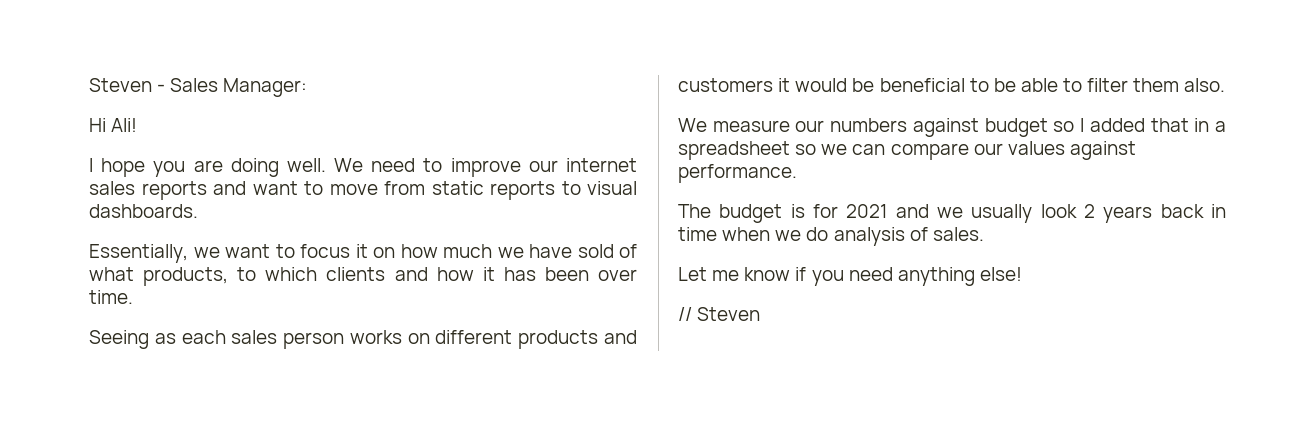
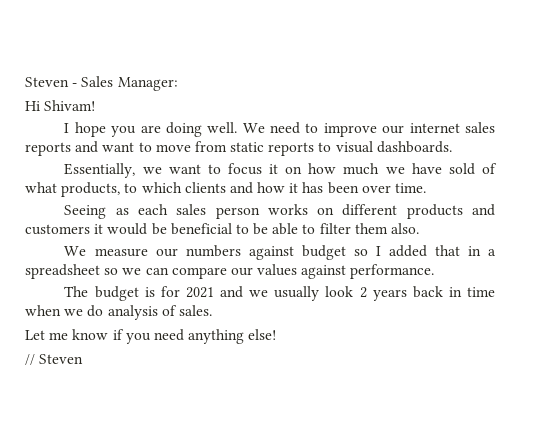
- Hi Ali!
+ Hi Shivam!

